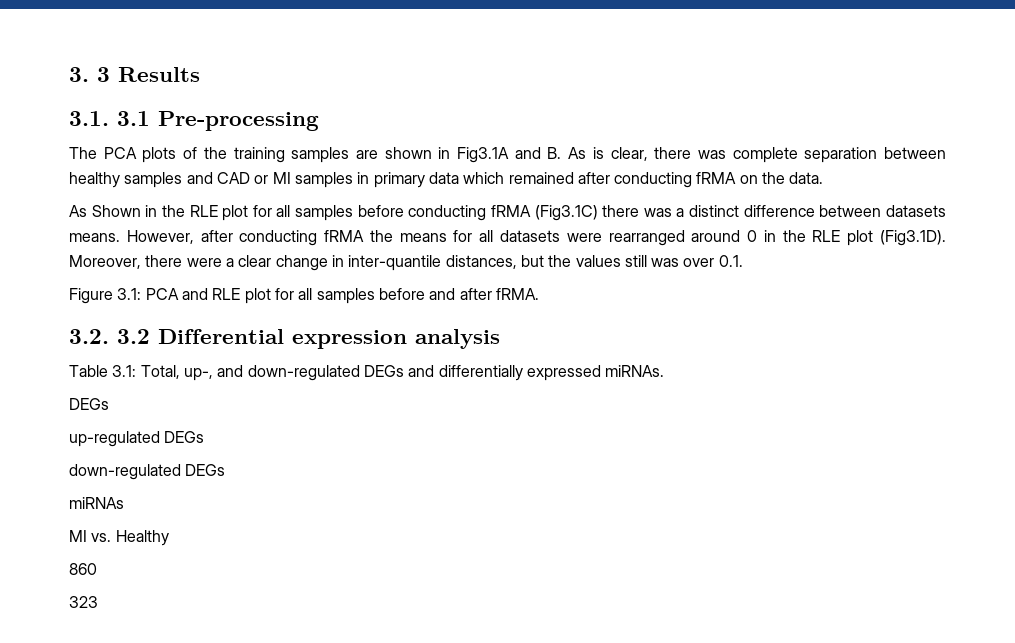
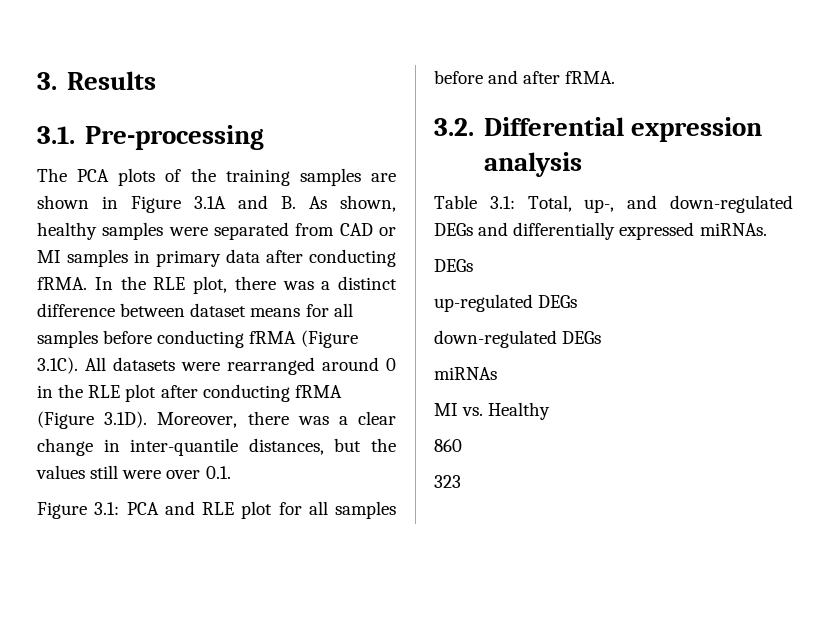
- 3. 3 Results
+ 3. Results
- 3.1. 3.1 Pre-processing
+ 3.1. Pre-processing
- The PCA plots of the training samples are shown in Fig3.1A and B. As is clear, there was complete separation between healthy samples and CAD or MI samples in primary data which remained after conducting fRMA on the data.
- As Shown in the RLE plot for all samples before conducting fRMA (Fig3.1C) there was a distinct difference between datasets means. However, after conducting fRMA the means for all datasets were rearranged around 0 in the RLE plot (Fig3.1D). Moreover, there were a clear change in inter-quantile distances, but the values still was over 0.1.
+ The PCA plots of the training samples are shown in Figure 3.1A and B. As shown, healthy samples were separated from CAD or MI samples in primary data after conducting fRMA. In the RLE plot, there was a distinct difference between dataset means for all samples before conducting fRMA (Figure 3.1C). All datasets were rearranged around 0 in the RLE plot after conducting fRMA (Figure 3.1D). Moreover, there was a clear change in inter-quantile distances, but the values still were over 0.1.
- 3.2. 3.2 Differential expression analysis
+ 3.2. Differential expression analysis

